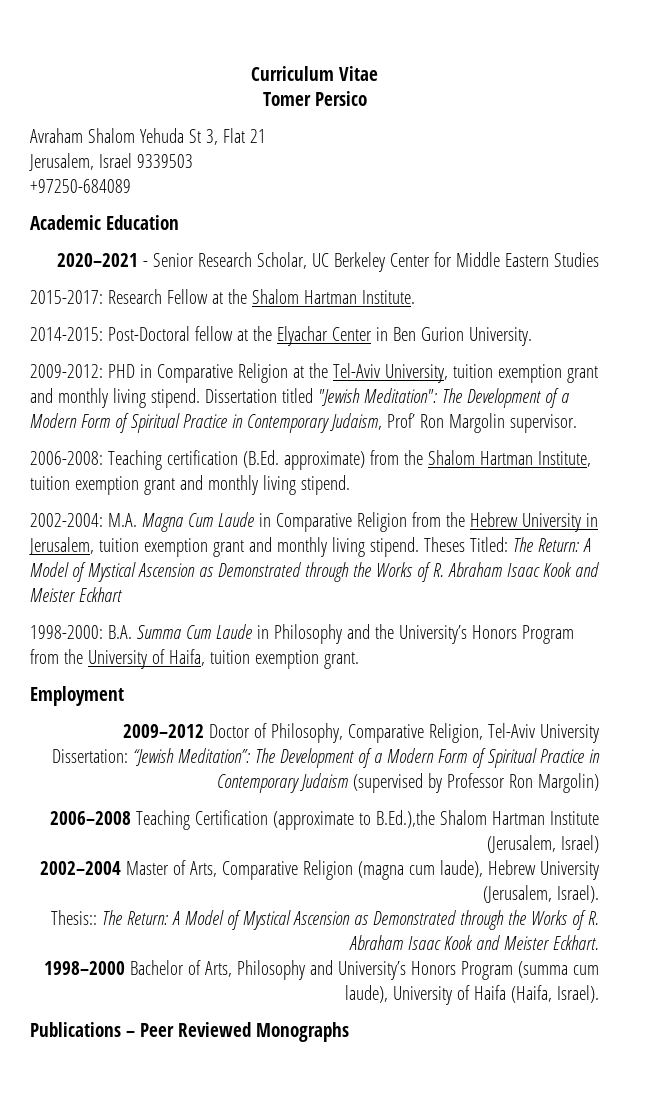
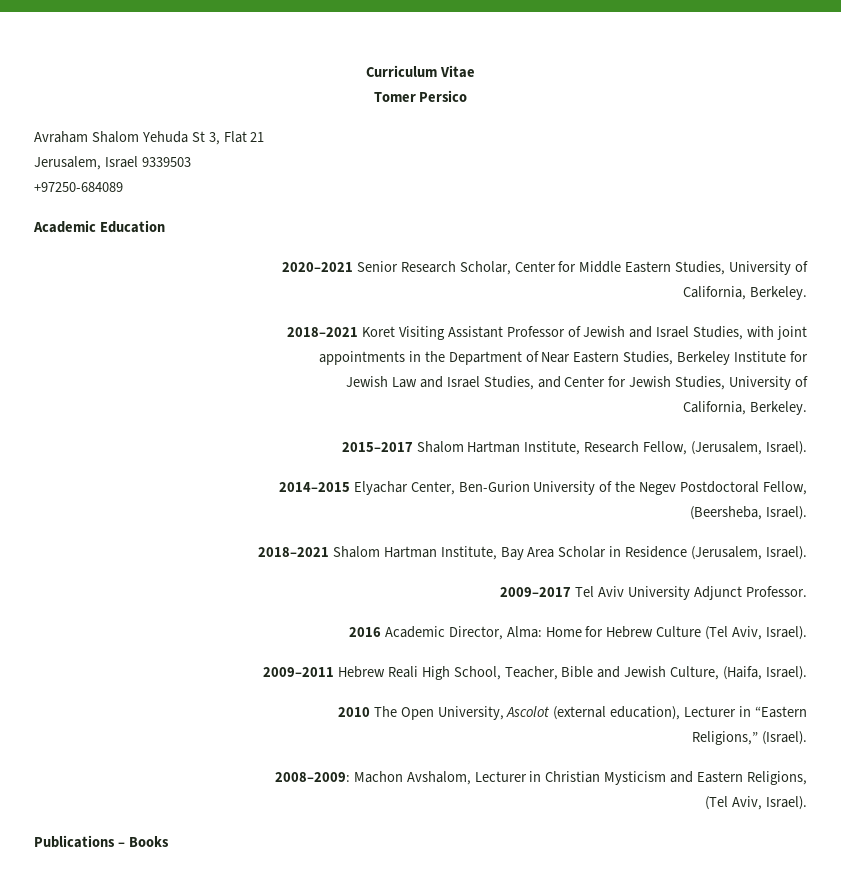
- 2020–2021 - Senior Research Scholar, UC Berkeley Center for Middle Eastern Studies
- 2015-2017: Research Fellow at the Shalom Hartman Institute.
- 2014-2015: Post-Doctoral fellow at the Elyachar Center in Ben Gurion University.
- 2009-2012: PHD in Comparative Religion at the Tel-Aviv University, tuition exemption grant and monthly living stipend. Dissertation titled "Jewish Meditation": The Development of a Modern Form of Spiritual Practice in Contemporary Judaism, Prof’ Ron Margolin supervisor.
- 2006-2008: Teaching certification (B.Ed. approximate) from the Shalom Hartman Institute, tuition exemption grant and monthly living stipend.
- 2002-2004: M.A. Magna Cum Laude in Comparative Religion from the Hebrew University in Jerusalem, tuition exemption grant and monthly living stipend. Theses Titled: The Return: A Model of Mystical Ascension as Demonstrated through the Works of R. Abraham Isaac Kook and Meister Eckhart
- 1998-2000: B.A. Summa Cum Laude in Philosophy and the University’s Honors Program from the University of Haifa, tuition exemption grant.
- Employment
- 2009–2012 Doctor of Philosophy, Comparative Religion, Tel-Aviv University
- Dissertation: “Jewish Meditation”: The Development of a Modern Form of Spiritual Practice in Contemporary Judaism (supervised by Professor Ron Margolin)
- 2006–2008 Teaching Certification (approximate to B.Ed.),the Shalom Hartman Institute (Jerusalem, Israel)
- 2002–2004 Master of Arts, Comparative Religion (magna cum laude), Hebrew University (Jerusalem, Israel).
- Thesis:: The Return: A Model of Mystical Ascension as Demonstrated through the Works of R. Abraham Isaac Kook and Meister Eckhart.
- 1998–2000 Bachelor of Arts, Philosophy and University’s Honors Program (summa cum laude), University of Haifa (Haifa, Israel).
+ 2020–2021 Senior Research Scholar, Center for Middle Eastern Studies, University of
+ California, Berkeley.
+ 2018–2021 Koret Visiting Assistant Professor of Jewish and Israel Studies, with joint
+ appointments in the Department of Near Eastern Studies, Berkeley Institute for
+ Jewish Law and Israel Studies, and Center for Jewish Studies, University of
+ California, Berkeley.
+ 2015–2017 Shalom Hartman Institute, Research Fellow, (Jerusalem, Israel).
+ 2014–2015 Elyachar Center, Ben-Gurion University of the Negev Postdoctoral Fellow,
+ (Beersheba, Israel).
+ 2018–2021 Shalom Hartman Institute, Bay Area Scholar in Residence (Jerusalem, Israel).
+ 2009–2017 Tel Aviv University Adjunct Professor.
+ 2016 Academic Director, Alma: Home for Hebrew Culture (Tel Aviv, Israel).
+ 2009–2011 Hebrew Reali High School, Teacher, Bible and Jewish Culture, (Haifa, Israel).
+ 2010 The Open University, Ascolot (external education), Lecturer in “Eastern
+ Religions,” (Israel).
+ 2008–2009: Machon Avshalom, Lecturer in Christian Mysticism and Eastern Religions,
+ (Tel Aviv, Israel).
- Publications – Peer Reviewed Monographs
+ Publications – Books

